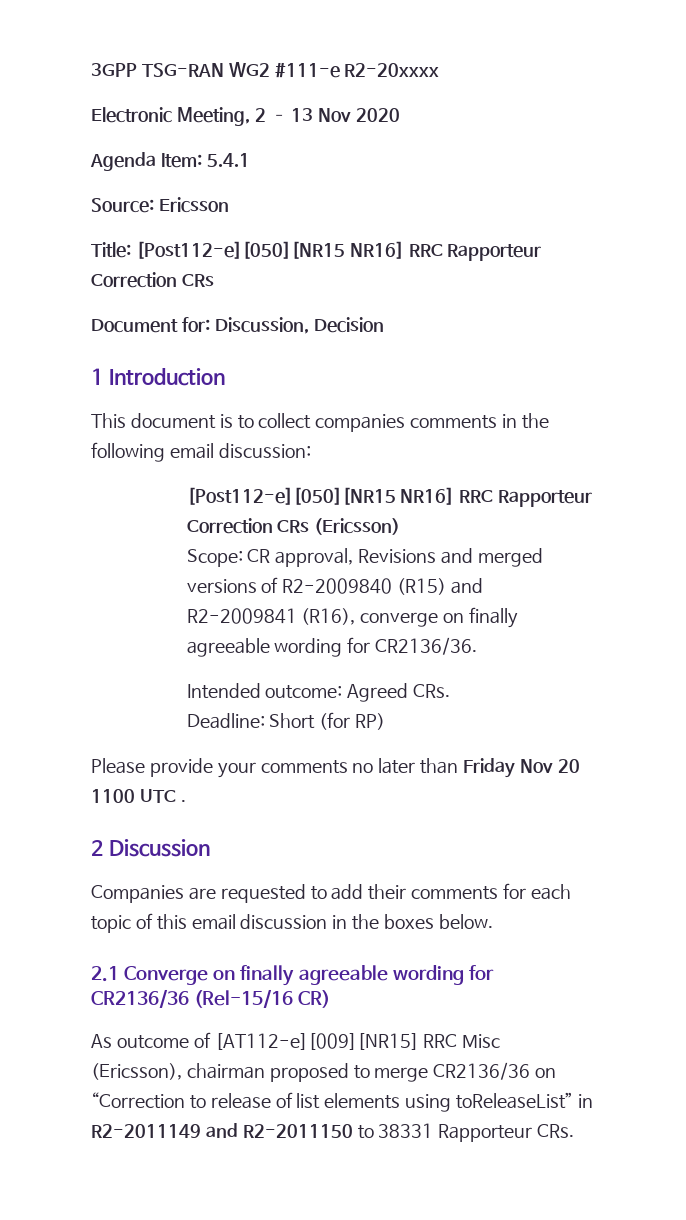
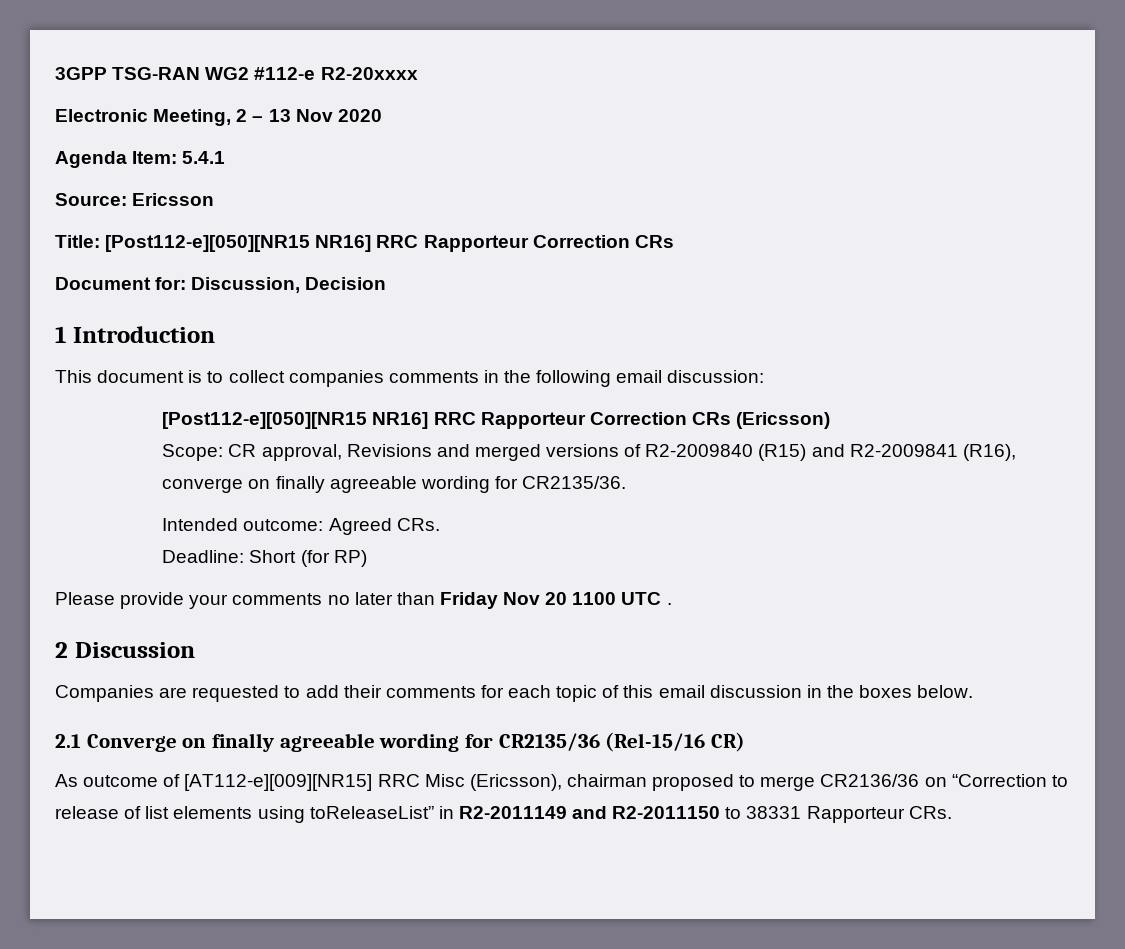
- 3GPP TSG-RAN WG2 #111-e R2-20xxxx
+ 3GPP TSG-RAN WG2 #112-e R2-20xxxx
- Scope: CR approval, Revisions and merged versions of R2-2009840 (R15) and R2-2009841 (R16), converge on finally agreeable wording for CR2136/36.
+ Scope: CR approval, Revisions and merged versions of R2-2009840 (R15) and R2-2009841 (R16), converge on finally agreeable wording for CR2135/36.
- 2.1 Converge on finally agreeable wording for CR2136/36 (Rel-15/16 CR)
+ 2.1 Converge on finally agreeable wording for CR2135/36 (Rel-15/16 CR)

